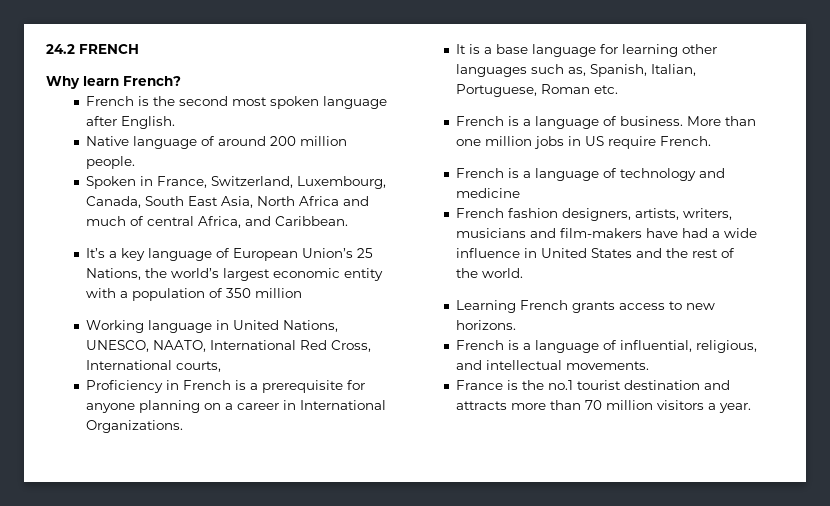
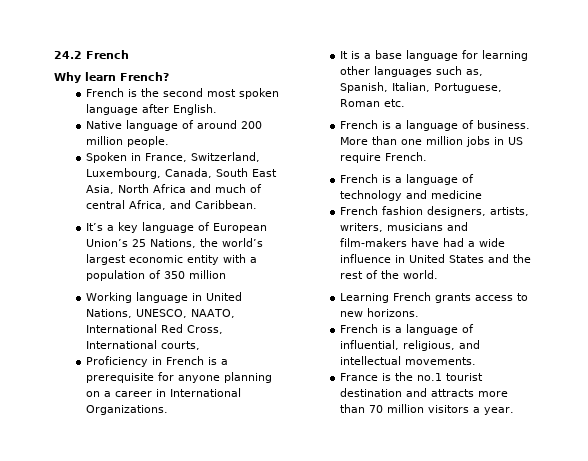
- 24.2 FRENCH
+ 24.2 French

